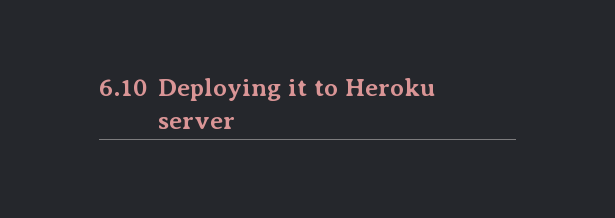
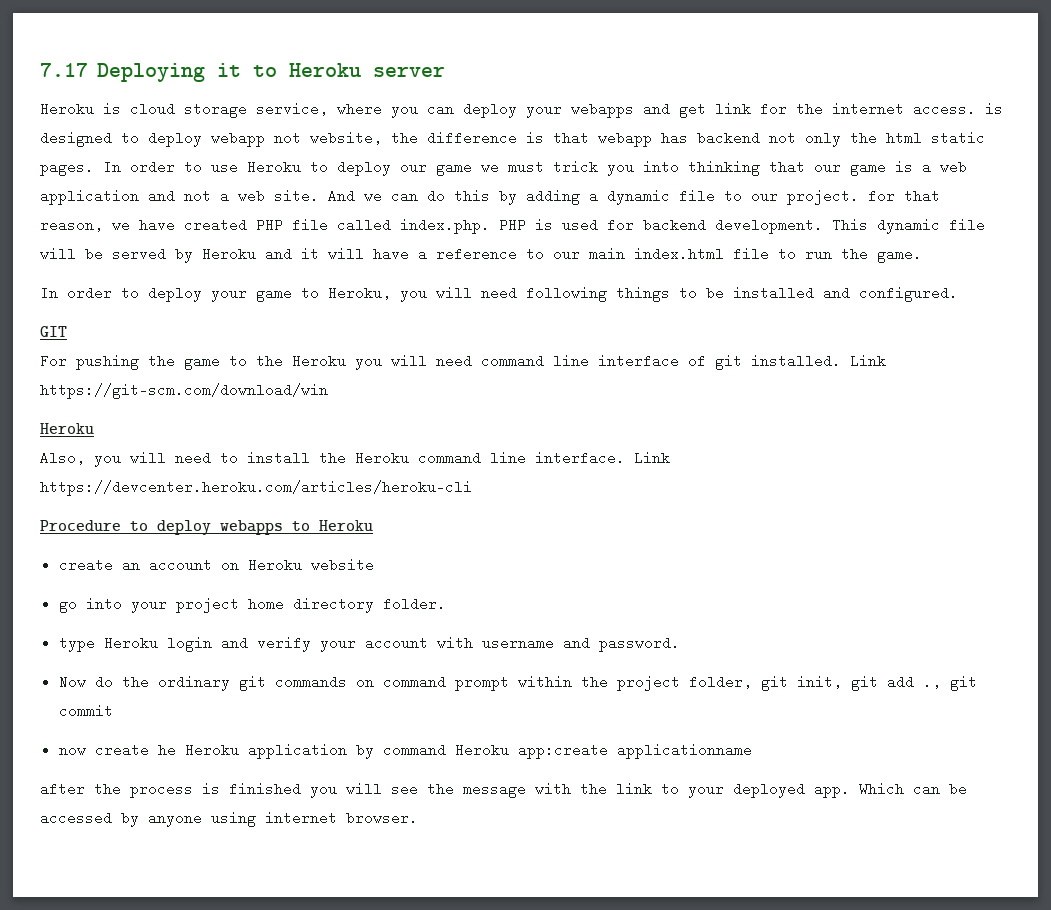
- 6.10 Deploying it to Heroku server
+ 7.17 Deploying it to Heroku server
+ Heroku is cloud storage service, where you can deploy your webapps and get link for the internet access. is designed to deploy webapp not website, the difference is that webapp has backend not only the html static pages. In order to use Heroku to deploy our game we must trick you into thinking that our game is a web application and not a web site. And we can do this by adding a dynamic file to our project. for that reason, we have created PHP file called index.php. PHP is used for backend development. This dynamic file will be served by Heroku and it will have a reference to our main index.html file to run the game.
+ In order to deploy your game to Heroku, you will need following things to be installed and configured.
+ GIT
+ For pushing the game to the Heroku you will need command line interface of git installed. Link https://git-scm.com/download/win
+ Heroku
+ Also, you will need to install the Heroku command line interface. Link https://devcenter.heroku.com/articles/heroku-cli
+ Procedure to deploy webapps to Heroku
+ create an account on Heroku website
+ go into your project home directory folder.
+ type Heroku login and verify your account with username and password.
+ Now do the ordinary git commands on command prompt within the project folder, git init, git add ., git commit
+ now create he Heroku application by command Heroku app:create applicationname
+ after the process is finished you will see the message with the link to your deployed app. Which can be accessed by anyone using internet browser.

